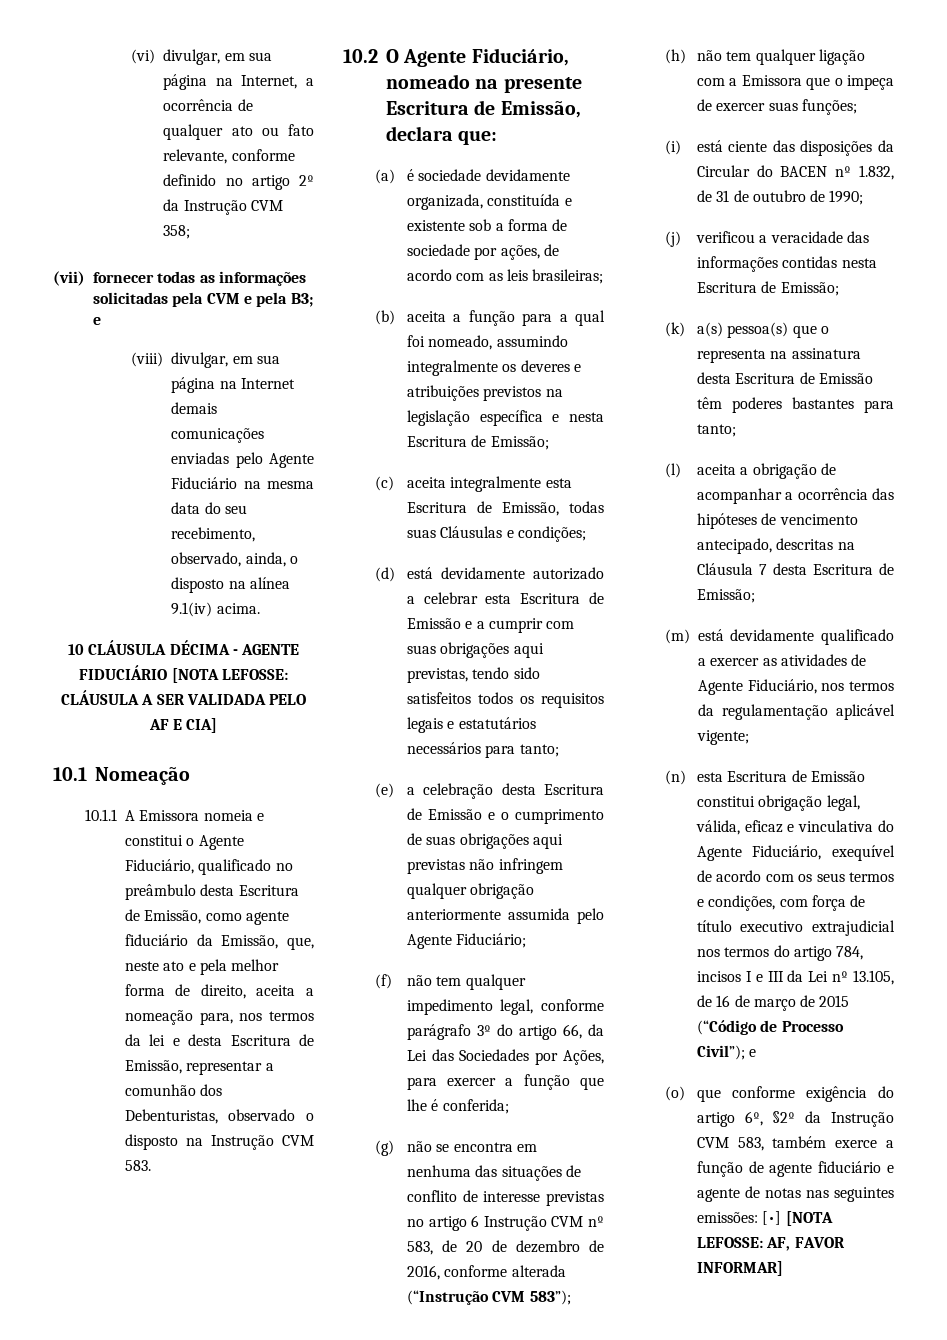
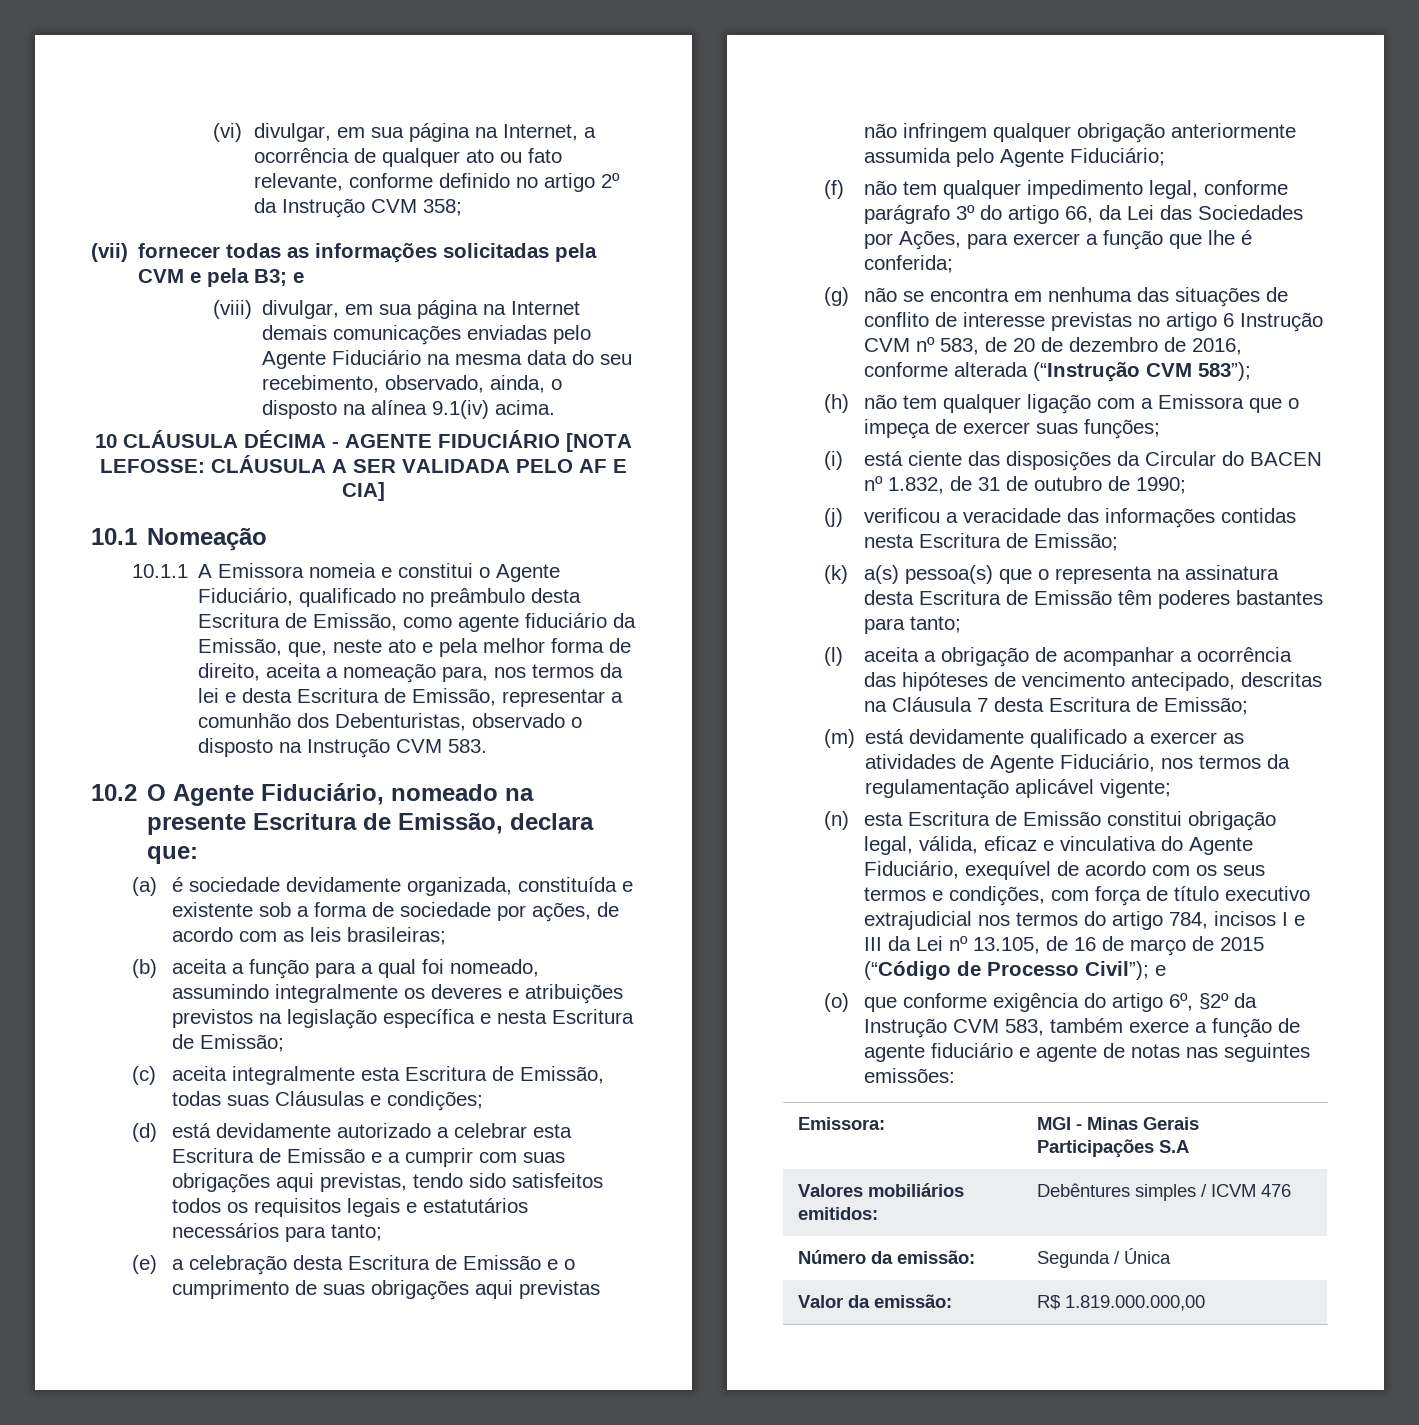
- (o) que conforme exigência do artigo 6º, §2º da Instrução CVM 583, também exerce a função de agente fiduciário e agente de notas nas seguintes emissões: [•] [NOTA LEFOSSE: AF, FAVOR INFORMAR]
+ (o) que conforme exigência do artigo 6º, §2º da Instrução CVM 583, também exerce a função de agente fiduciário e agente de notas nas seguintes emissões:
+ Emissora: | MGI - Minas Gerais Participações S.A
+ Valores mobiliários emitidos: | Debêntures simples / ICVM 476
+ Número da emissão: | Segunda / Única
+ Valor da emissão: | R$ 1.819.000.000,00

